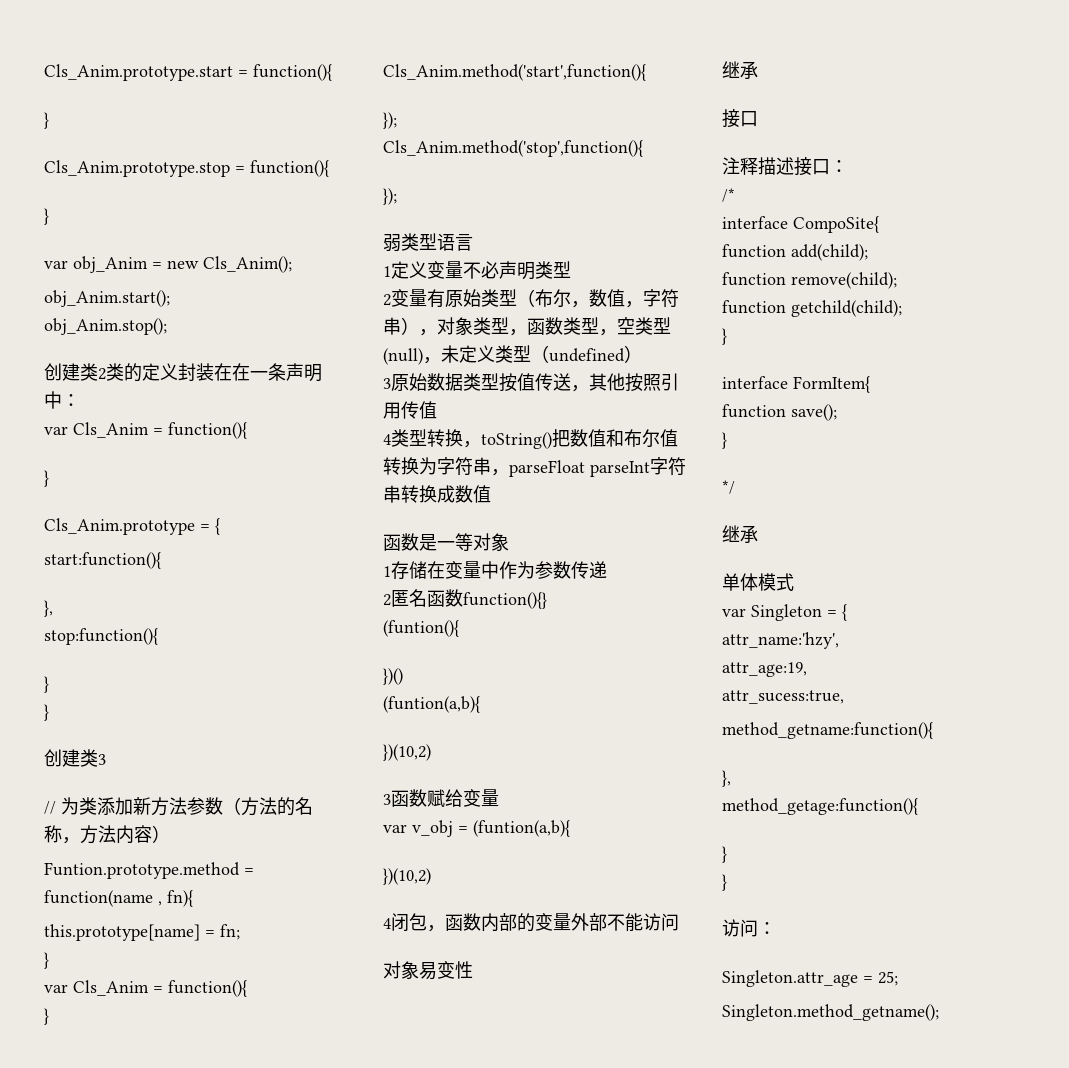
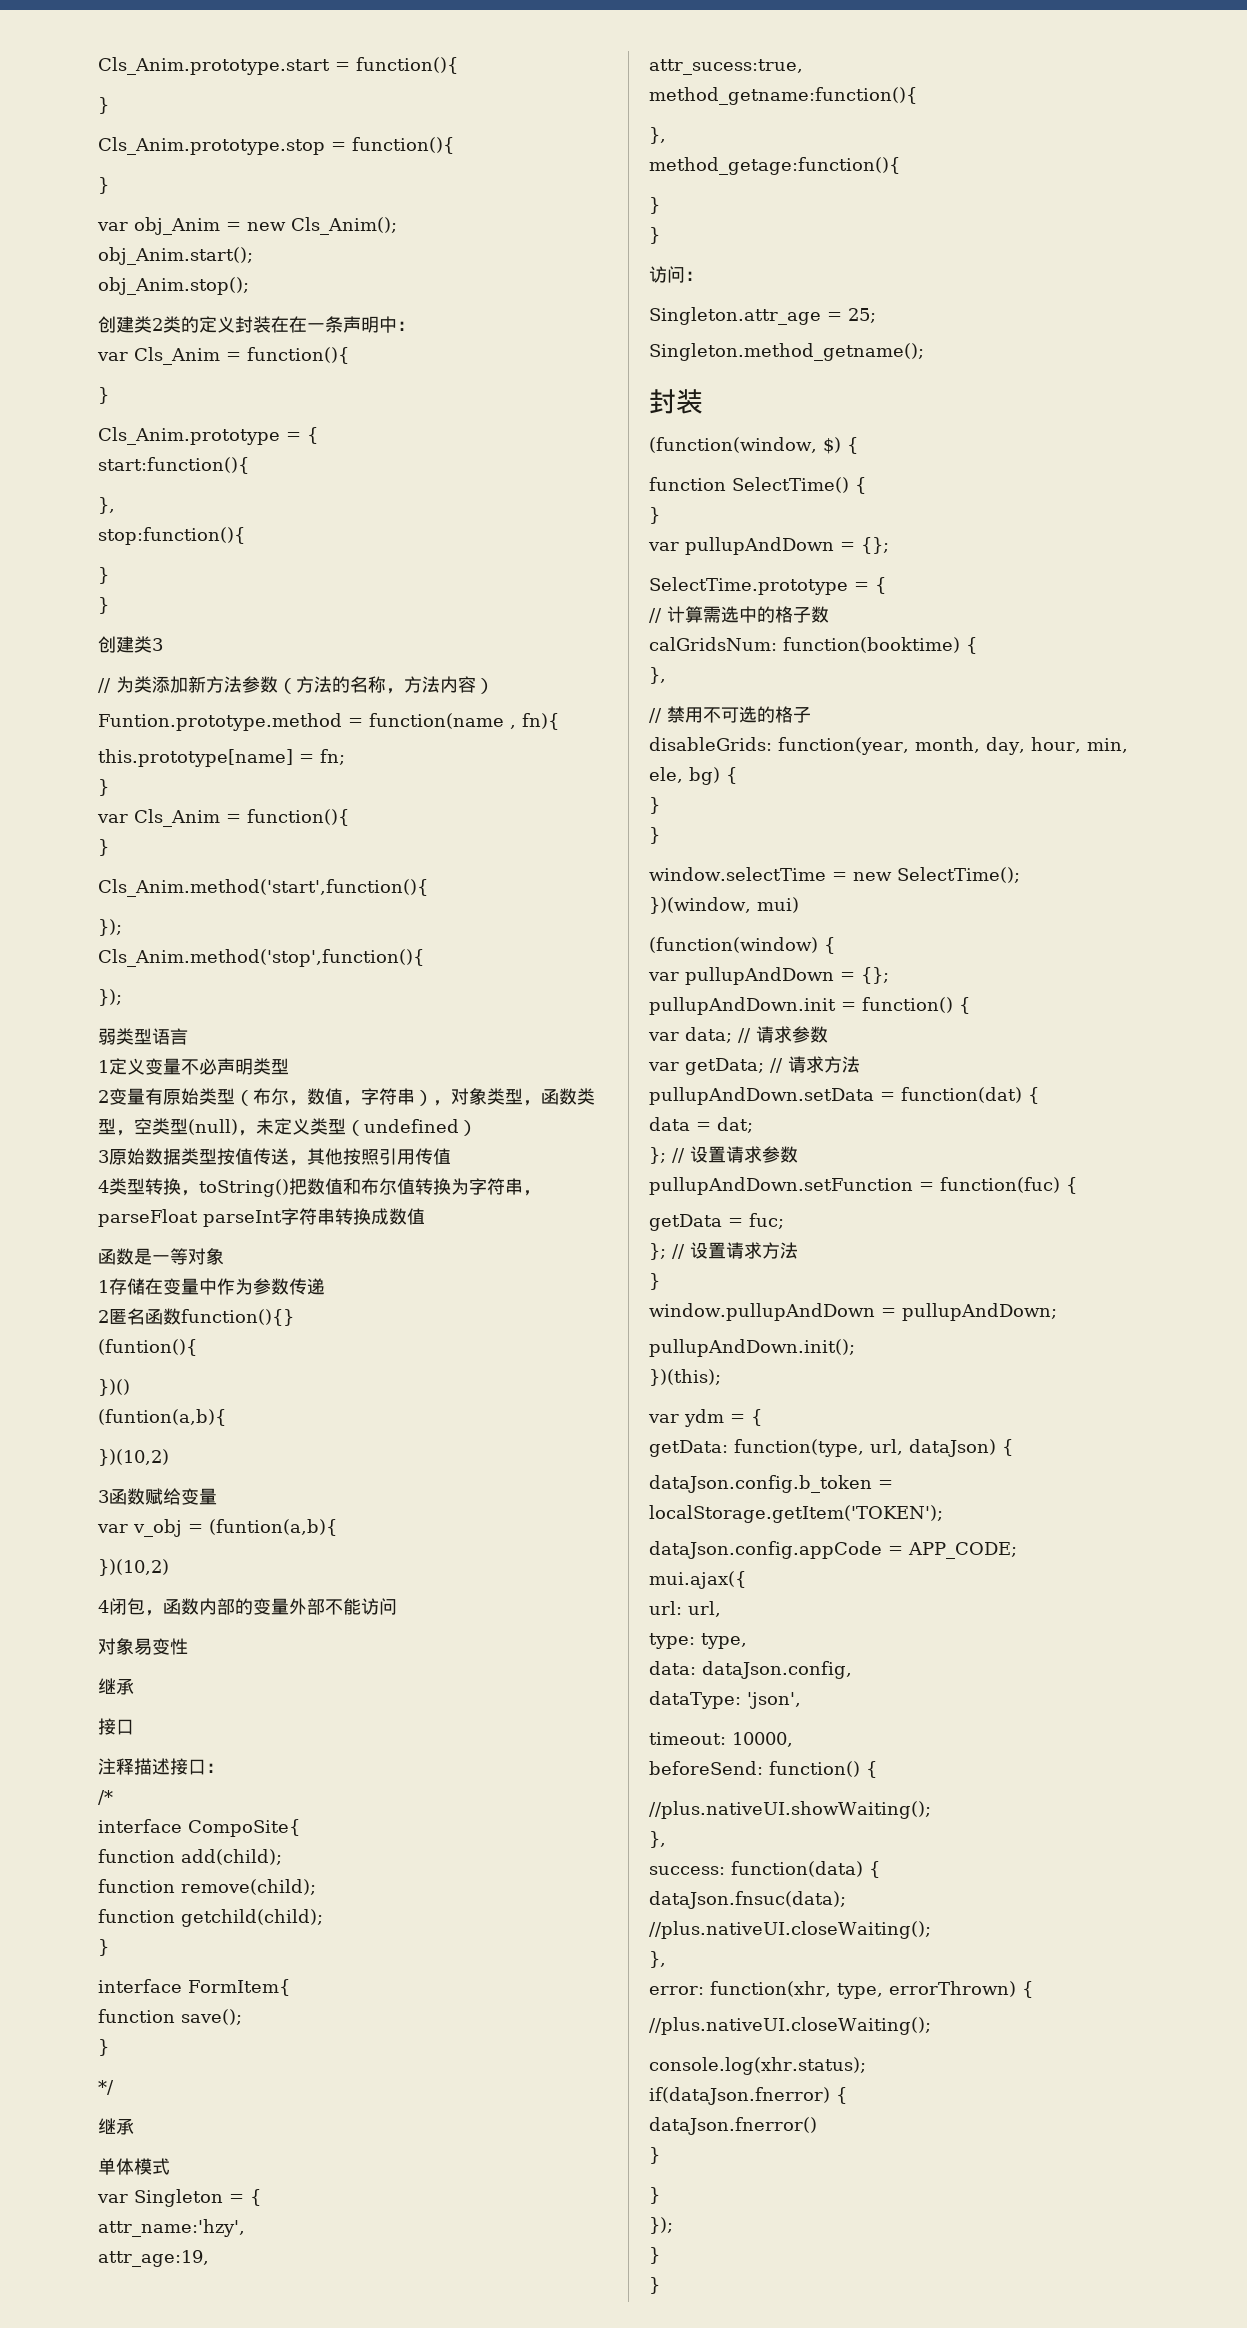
  Singleton.method_getname();
+ 封装
+ (function(window, $) {
+ function SelectTime() {
+ }
+ var pullupAndDown = {};
+ SelectTime.prototype = {
+ // 计算需选中的格子数
+ calGridsNum: function(booktime) {
+ },
+ // 禁用不可选的格子
+ disableGrids: function(year, month, day, hour, min, ele, bg) {
+ }
+ }
+ window.selectTime = new SelectTime();
+ })(window, mui)
+ (function(window) {
+ var pullupAndDown = {};
+ pullupAndDown.init = function() {
+ var data; // 请求参数
+ var getData; // 请求方法
+ pullupAndDown.setData = function(dat) {
+ data = dat;
+ }; // 设置请求参数
+ pullupAndDown.setFunction = function(fuc) {
+ getData = fuc;
+ }; // 设置请求方法
+ }
+ window.pullupAndDown = pullupAndDown;
+ pullupAndDown.init();
+ })(this);
+ var ydm = {
+ getData: function(type, url, dataJson) {
+ dataJson.config.b_token = localStorage.getItem('TOKEN');
+ dataJson.config.appCode = APP_CODE;
+ mui.ajax({
+ url: url,
+ type: type,
+ data: dataJson.config,
+ dataType: 'json',
+ timeout: 10000,
+ beforeSend: function() {
+ //plus.nativeUI.showWaiting();
+ },
+ success: function(data) {
+ dataJson.fnsuc(data);
+ //plus.nativeUI.closeWaiting();
+ },
+ error: function(xhr, type, errorThrown) {
+ //plus.nativeUI.closeWaiting();
+ console.log(xhr.status);
+ if(dataJson.fnerror) {
+ dataJson.fnerror()
+ }
+ }
+ });
+ }
+ }

